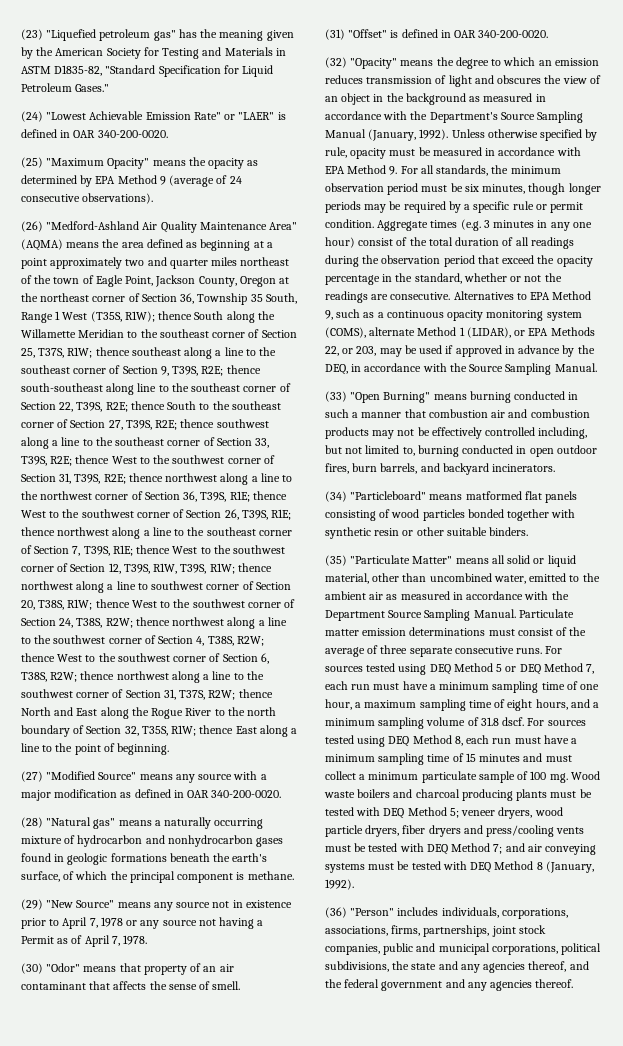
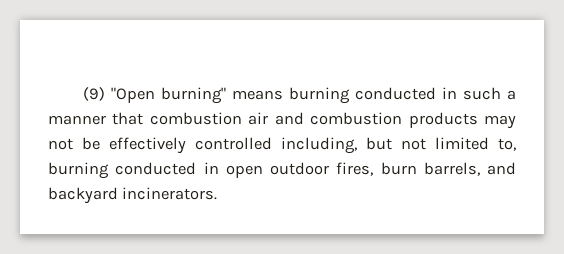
- (23) "Liquefied petroleum gas" has the meaning given by the American Society for Testing and Materials in ASTM D1835-82, "Standard Specification for Liquid Petroleum Gases."
- (24) "Lowest Achievable Emission Rate" or "LAER" is defined in OAR 340-200-0020.
- (25) "Maximum Opacity" means the opacity as determined by EPA Method 9 (average of 24 consecutive observations).
- (26) "Medford-Ashland Air Quality Maintenance Area" (AQMA) means the area defined as beginning at a point approximately two and quarter miles northeast of the town of Eagle Point, Jackson County, Oregon at the northeast corner of Section 36, Township 35 South, Range 1 West (T35S, R1W); thence South along the Willamette Meridian to the southeast corner of Section 25, T37S, R1W; thence southeast along a line to the southeast corner of Section 9, T39S, R2E; thence south-southeast along line to the southeast corner of Section 22, T39S, R2E; thence South to the southeast corner of Section 27, T39S, R2E; thence southwest along a line to the southeast corner of Section 33, T39S, R2E; thence West to the southwest corner of Section 31, T39S, R2E; thence northwest along a line to the northwest corner of Section 36, T39S, R1E; thence West to the southwest corner of Section 26, T39S, R1E; thence northwest along a line to the southeast corner of Section 7, T39S, R1E; thence West to the southwest corner of Section 12, T39S, R1W, T39S, R1W; thence northwest along a line to southwest corner of Section 20, T38S, R1W; thence West to the southwest corner of Section 24, T38S, R2W; thence northwest along a line to the southwest corner of Section 4, T38S, R2W; thence West to the southwest corner of Section 6, T38S, R2W; thence northwest along a line to the southwest corner of Section 31, T37S, R2W; thence North and East along the Rogue River to the north boundary of Section 32, T35S, R1W; thence East along a line to the point of beginning.
- (27) "Modified Source" means any source with a major modification as defined in OAR 340-200-0020.
- (28) "Natural gas" means a naturally occurring mixture of hydrocarbon and nonhydrocarbon gases found in geologic formations beneath the earth's surface, of which the principal component is methane.
- (29) "New Source" means any source not in existence prior to April 7, 1978 or any source not having a Permit as of April 7, 1978.
- (30) "Odor" means that property of an air contaminant that affects the sense of smell.
- (31) "Offset" is defined in OAR 340-200-0020.
- (32) "Opacity" means the degree to which an emission reduces transmission of light and obscures the view of an object in the background as measured in accordance with the Department's Source Sampling Manual (January, 1992). Unless otherwise specified by rule, opacity must be measured in accordance with EPA Method 9. For all standards, the minimum observation period must be six minutes, though longer periods may be required by a specific rule or permit condition. Aggregate times (e.g. 3 minutes in any one hour) consist of the total duration of all readings during the observation period that exceed the opacity percentage in the standard, whether or not the readings are consecutive. Alternatives to EPA Method 9, such as a continuous opacity monitoring system (COMS), alternate Method 1 (LIDAR), or EPA Methods 22, or 203, may be used if approved in advance by the DEQ, in accordance with the Source Sampling Manual.
- (33) "Open Burning" means burning conducted in such a manner that combustion air and combustion products may not be effectively controlled including, but not limited to, burning conducted in open outdoor fires, burn barrels, and backyard incinerators.
+ (9) "Open burning" means burning conducted in such a manner that combustion air and combustion products may not be effectively controlled including, but not limited to, burning conducted in open outdoor fires, burn barrels, and backyard incinerators.
- (34) "Particleboard" means matformed flat panels consisting of wood particles bonded together with synthetic resin or other suitable binders.
- (35) "Particulate Matter" means all solid or liquid material, other than uncombined water, emitted to the ambient air as measured in accordance with the Department Source Sampling Manual. Particulate matter emission determinations must consist of the average of three separate consecutive runs. For sources tested using DEQ Method 5 or DEQ Method 7, each run must have a minimum sampling time of one hour, a maximum sampling time of eight hours, and a minimum sampling volume of 31.8 dscf. For sources tested using DEQ Method 8, each run must have a minimum sampling time of 15 minutes and must collect a minimum particulate sample of 100 mg. Wood waste boilers and charcoal producing plants must be tested with DEQ Method 5; veneer dryers, wood particle dryers, fiber dryers and press/cooling vents must be tested with DEQ Method 7; and air conveying systems must be tested with DEQ Method 8 (January, 1992).
- (36) "Person" includes individuals, corporations, associations, firms, partnerships, joint stock companies, public and municipal corporations, political subdivisions, the state and any agencies thereof, and the federal government and any agencies thereof.

